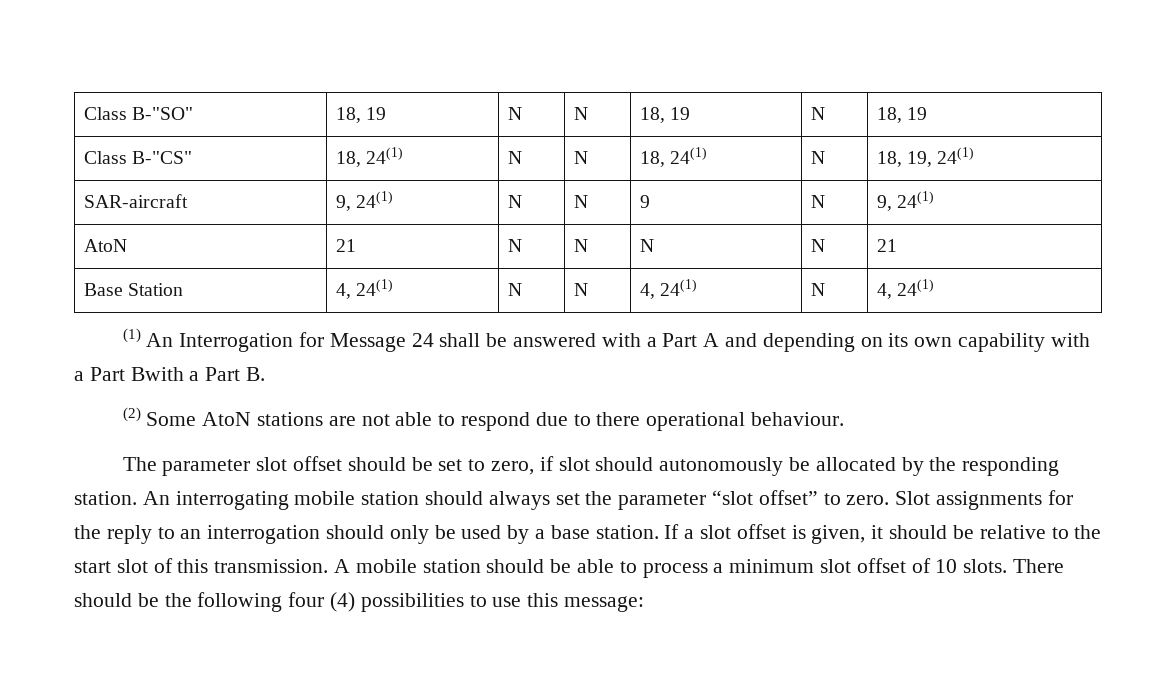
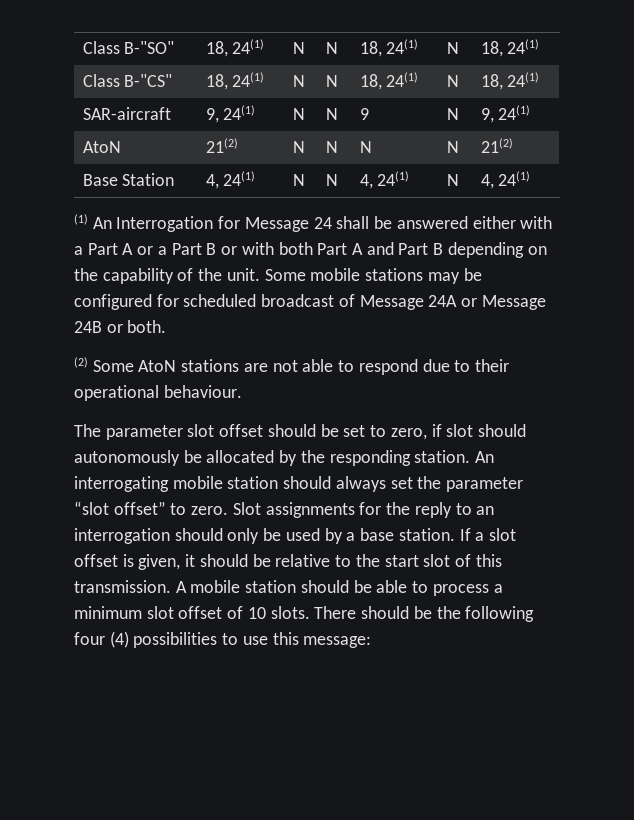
- Class B-"SO" | 18, 19 | N | N | 18, 19 | N | 18, 19
+ Class B-"SO" | 18, 24(1) | N | N | 18, 24(1) | N | 18, 24(1)
- Class B-"CS" | 18, 24(1) | N | N | 18, 24(1) | N | 18, 19, 24(1)
+ Class B-"CS" | 18, 24(1) | N | N | 18, 24(1) | N | 18, 24(1)
- AtoN | 21 | N | N | N | N | 21
+ AtoN | 21(2) | N | N | N | N | 21(2)
- (1) An Interrogation for Message 24 shall be answered with a Part A and depending on its own capability with a Part Bwith a Part B.
+ (1) An Interrogation for Message 24 shall be answered either with a Part A or a Part B or with both Part A and Part B depending on the capability of the unit. Some mobile stations may be configured for scheduled broadcast of Message 24A or Message 24B or both.
- (2) Some AtoN stations are not able to respond due to there operational behaviour.
+ (2) Some AtoN stations are not able to respond due to their operational behaviour.

